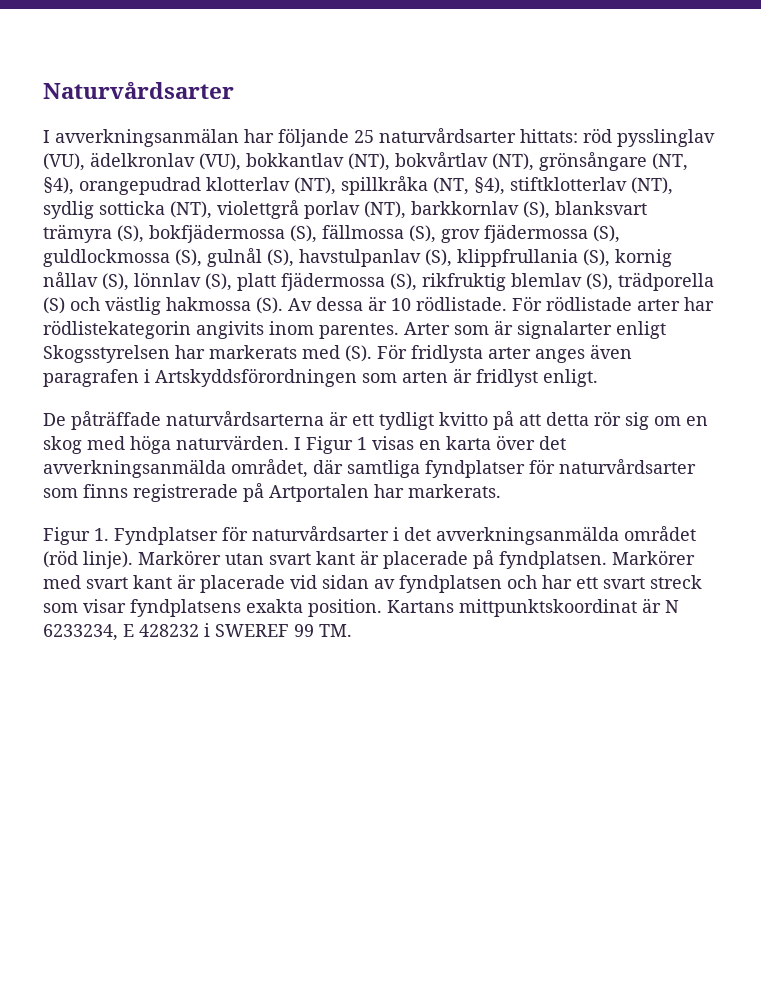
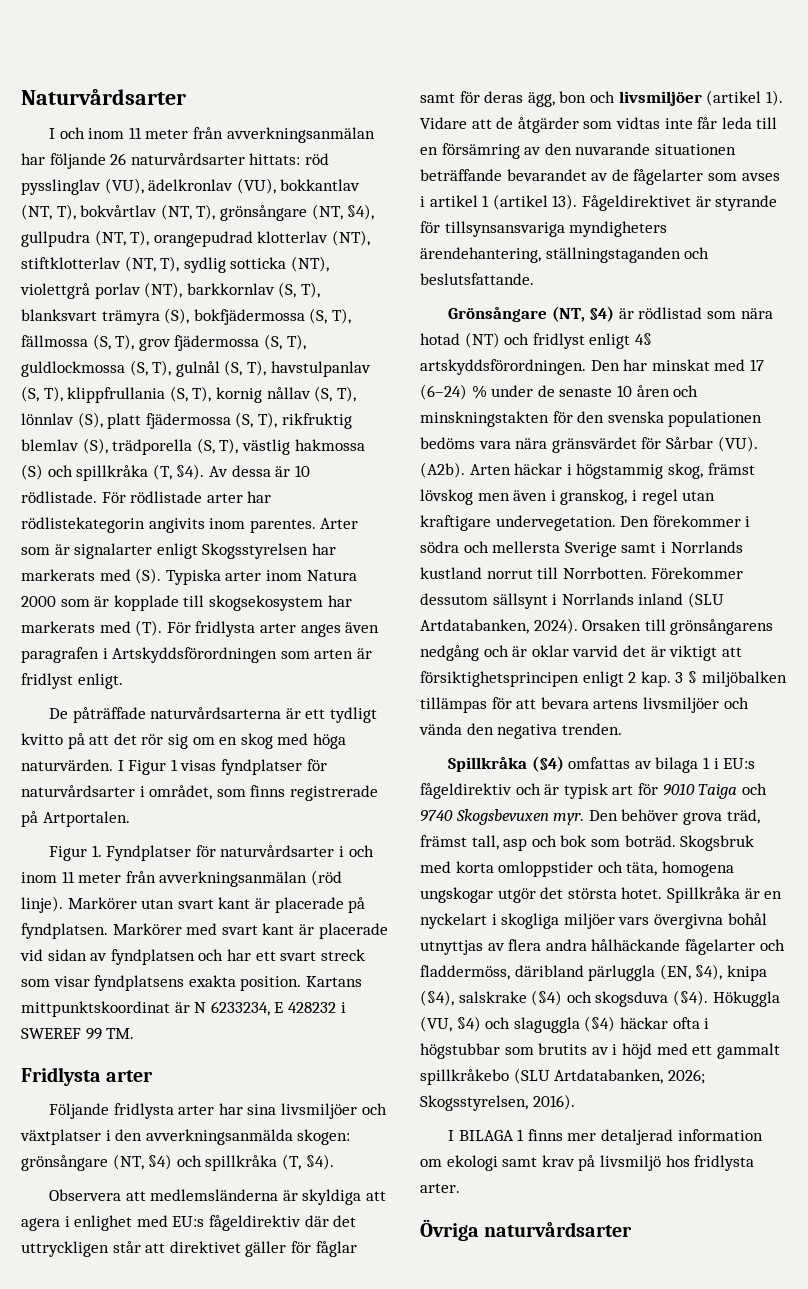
- I avverkningsanmälan har följande 25 naturvårdsarter hittats: röd pysslinglav (VU), ädelkronlav (VU), bokkantlav (NT), bokvårtlav (NT), grönsångare (NT, §4), orangepudrad klotterlav (NT), spillkråka (NT, §4), stiftklotterlav (NT), sydlig sotticka (NT), violettgrå porlav (NT), barkkornlav (S), blanksvart trämyra (S), bokfjädermossa (S), fällmossa (S), grov fjädermossa (S), guldlockmossa (S), gulnål (S), havstulpanlav (S), klippfrullania (S), kornig nållav (S), lönnlav (S), platt fjädermossa (S), rikfruktig blemlav (S), trädporella (S) och västlig hakmossa (S). Av dessa är 10 rödlistade.
+ I och inom 11 meter från avverkningsanmälan har följande 26 naturvårdsarter hittats: röd pysslinglav (VU), ädelkronlav (VU), bokkantlav (NT, T), bokvårtlav (NT, T), grönsångare (NT, §4), gullpudra (NT, T), orangepudrad klotterlav (NT), stiftklotterlav (NT, T), sydlig sotticka (NT), violettgrå porlav (NT), barkkornlav (S, T), blanksvart trämyra (S), bokfjädermossa (S, T), fällmossa (S, T), grov fjädermossa (S, T), guldlockmossa (S, T), gulnål (S, T), havstulpanlav (S, T), klippfrullania (S, T), kornig nållav (S, T), lönnlav (S), platt fjädermossa (S, T), rikfruktig blemlav (S), trädporella (S, T), västlig hakmossa (S) och spillkråka (T, §4). Av dessa är 10 rödlistade.
- Arter som är signalarter enligt Skogsstyrelsen har markerats med (S). För fridlysta arter anges även paragrafen i Artskyddsförordningen som arten är fridlyst enligt.
+ Arter som är signalarter enligt Skogsstyrelsen har markerats med (S). Typiska arter inom Natura 2000 som är kopplade till skogsekosystem har markerats med (T). För fridlysta arter anges även paragrafen i Artskyddsförordningen som arten är fridlyst enligt.
- De påträffade naturvårdsarterna är ett tydligt kvitto på att detta rör sig om en skog med höga naturvärden.
+ De påträffade naturvårdsarterna är ett tydligt kvitto på att det rör sig om en skog med höga naturvärden.
- I Figur 1 visas en karta över det avverkningsanmälda området, där samtliga fyndplatser för naturvårdsarter som finns registrerade på Artportalen har markerats.
+ I Figur 1 visas fyndplatser för naturvårdsarter i området, som finns registrerade på Artportalen.
- Figur 1. Fyndplatser för naturvårdsarter i det avverkningsanmälda området (röd linje).
+ Figur 1. Fyndplatser för naturvårdsarter i och inom 11 meter från avverkningsanmälan (röd linje).
+ Fridlysta arter
+ Följande fridlysta arter har sina livsmiljöer och växtplatser i den avverkningsanmälda skogen: grönsångare (NT, §4) och spillkråka (T, §4).
+ Observera att medlemsländerna är skyldiga att agera i enlighet med EU:s fågeldirektiv där det uttryckligen står att direktivet gäller för fåglar samt för deras ägg, bon och livsmiljöer (artikel 1). Vidare att de åtgärder som vidtas inte får leda till en försämring av den nuvarande situationen beträffande bevarandet av de fågelarter som avses i artikel 1 (artikel 13). Fågeldirektivet är styrande för tillsynsansvariga myndigheters ärendehantering, ställningstaganden och beslutsfattande.
+ Grönsångare (NT, §4) är rödlistad som nära hotad (NT) och fridlyst enligt 4§ artskyddsförordningen. Den har minskat med 17 (6–24) % under de senaste 10 åren och minskningstakten för den svenska populationen bedöms vara nära gränsvärdet för Sårbar (VU). (A2b). Arten häckar i högstammig skog, främst lövskog men även i granskog, i regel utan kraftigare undervegetation. Den förekommer i södra och mellersta Sverige samt i Norrlands kustland norrut till Norrbotten. Förekommer dessutom sällsynt i Norrlands inland (SLU Artdatabanken, 2024). Orsaken till grönsångarens nedgång och är oklar varvid det är viktigt att försiktighetsprincipen enligt 2 kap. 3 § miljöbalken tillämpas för att bevara artens livsmiljöer och vända den negativa trenden.
+ Spillkråka (§4) omfattas av bilaga 1 i EU:s fågeldirektiv och är typisk art för 9010 Taiga och 9740 Skogsbevuxen myr. Den behöver grova träd, främst tall, asp och bok som boträd. Skogsbruk med korta omloppstider och täta, homogena ungskogar utgör det största hotet. Spillkråka är en nyckelart i skogliga miljöer vars övergivna bohål utnyttjas av flera andra hålhäckande fågelarter och fladdermöss, däribland pärluggla (EN, §4), knipa (§4), salskrake (§4) och skogsduva (§4). Hökuggla (VU, §4) och slaguggla (§4) häckar ofta i högstubbar som brutits av i höjd med ett gammalt spillkråkebo (SLU Artdatabanken, 2026; Skogsstyrelsen, 2016).
+ I BILAGA 1 finns mer detaljerad information om ekologi samt krav på livsmiljö hos fridlysta arter.
+ Övriga naturvårdsarter

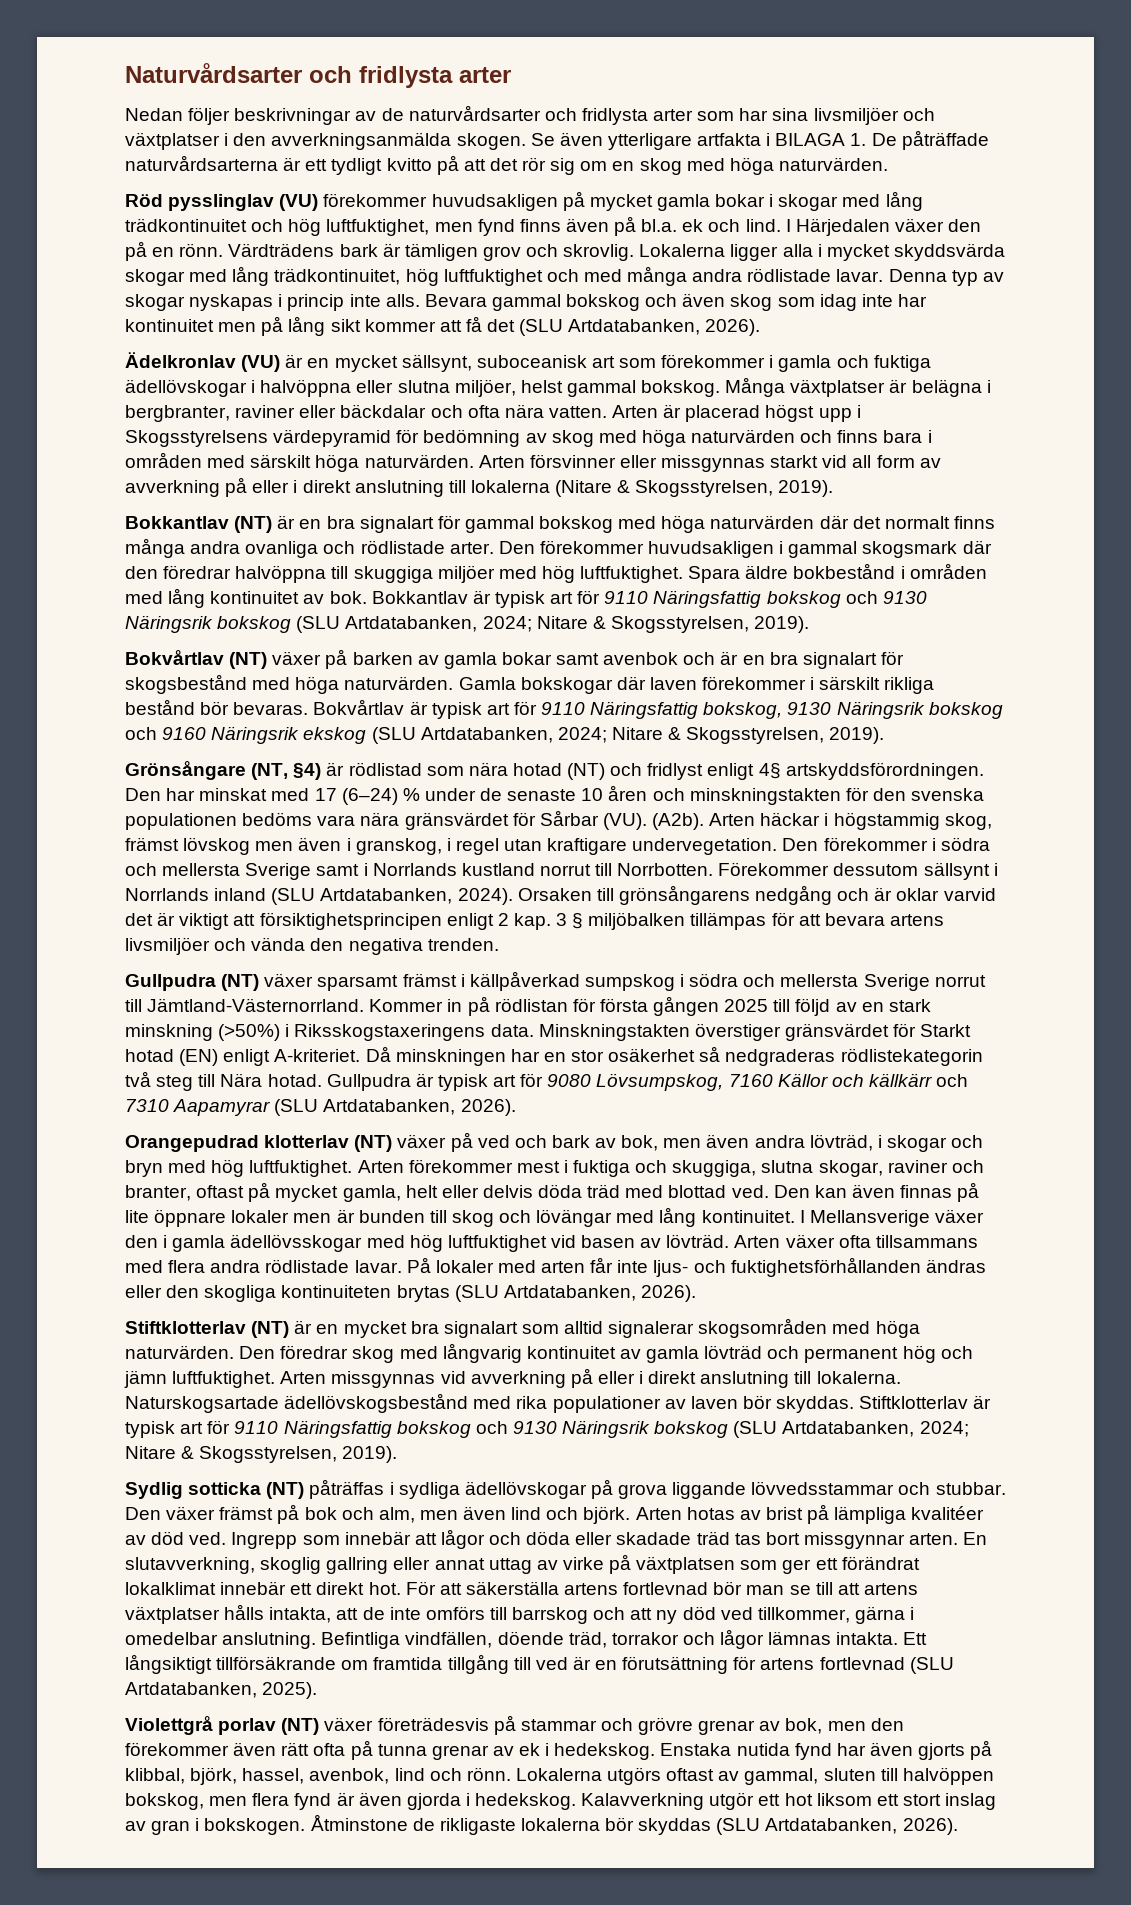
- Naturvårdsarter
- I och inom 11 meter från avverkningsanmälan har följande 26 naturvårdsarter hittats: röd pysslinglav (VU), ädelkronlav (VU), bokkantlav (NT, T), bokvårtlav (NT, T), grönsångare (NT, §4), gullpudra (NT, T), orangepudrad klotterlav (NT), stiftklotterlav (NT, T), sydlig sotticka (NT), violettgrå porlav (NT), barkkornlav (S, T), blanksvart trämyra (S), bokfjädermossa (S, T), fällmossa (S, T), grov fjädermossa (S, T), guldlockmossa (S, T), gulnål (S, T), havstulpanlav (S, T), klippfrullania (S, T), kornig nållav (S, T), lönnlav (S), platt fjädermossa (S, T), rikfruktig blemlav (S), trädporella (S, T), västlig hakmossa (S) och spillkråka (T, §4). Av dessa är 10 rödlistade. För rödlistade arter har rödlistekategorin angivits inom parentes. Arter som är signalarter enligt Skogsstyrelsen har markerats med (S). Typiska arter inom Natura 2000 som är kopplade till skogsekosystem har markerats med (T). För fridlysta arter anges även paragrafen i Artskyddsförordningen som arten är fridlyst enligt.
- De påträffade naturvårdsarterna är ett tydligt kvitto på att det rör sig om en skog med höga naturvärden. I Figur 1 visas fyndplatser för naturvårdsarter i området, som finns registrerade på Artportalen.
- Figur 1. Fyndplatser för naturvårdsarter i och inom 11 meter från avverkningsanmälan (röd linje). Markörer utan svart kant är placerade på fyndplatsen. Markörer med svart kant är placerade vid sidan av fyndplatsen och har ett svart streck som visar fyndplatsens exakta position. Kartans mittpunktskoordinat är N 6233234, E 428232 i SWEREF 99 TM.
- Fridlysta arter
- Följande fridlysta arter har sina livsmiljöer och växtplatser i den avverkningsanmälda skogen: grönsångare (NT, §4) och spillkråka (T, §4).
- Observera att medlemsländerna är skyldiga att agera i enlighet med EU:s fågeldirektiv där det uttryckligen står att direktivet gäller för fåglar samt för deras ägg, bon och livsmiljöer (artikel 1). Vidare att de åtgärder som vidtas inte får leda till en försämring av den nuvarande situationen beträffande bevarandet av de fågelarter som avses i artikel 1 (artikel 13). Fågeldirektivet är styrande för tillsynsansvariga myndigheters ärendehantering, ställningstaganden och beslutsfattande.
+ Naturvårdsarter och fridlysta arter
+ Nedan följer beskrivningar av de naturvårdsarter och fridlysta arter som har sina livsmiljöer och växtplatser i den avverkningsanmälda skogen. Se även ytterligare artfakta i BILAGA 1. De påträffade naturvårdsarterna är ett tydligt kvitto på att det rör sig om en skog med höga naturvärden.
+ Röd pysslinglav (VU) förekommer huvudsakligen på mycket gamla bokar i skogar med lång trädkontinuitet och hög luftfuktighet, men fynd finns även på bl.a. ek och lind. I Härjedalen växer den på en rönn. Värdträdens bark är tämligen grov och skrovlig. Lokalerna ligger alla i mycket skyddsvärda skogar med lång trädkontinuitet, hög luftfuktighet och med många andra rödlistade lavar. Denna typ av skogar nyskapas i princip inte alls. Bevara gammal bokskog och även skog som idag inte har kontinuitet men på lång sikt kommer att få det (SLU Artdatabanken, 2026).
+ Ädelkronlav (VU) är en mycket sällsynt, suboceanisk art som förekommer i gamla och fuktiga ädellövskogar i halvöppna eller slutna miljöer, helst gammal bokskog. Många växtplatser är belägna i bergbranter, raviner eller bäckdalar och ofta nära vatten. Arten är placerad högst upp i Skogsstyrelsens värdepyramid för bedömning av skog med höga naturvärden och finns bara i områden med särskilt höga naturvärden. Arten försvinner eller missgynnas starkt vid all form av avverkning på eller i direkt anslutning till lokalerna (Nitare & Skogsstyrelsen, 2019).
+ Bokkantlav (NT) är en bra signalart för gammal bokskog med höga naturvärden där det normalt finns många andra ovanliga och rödlistade arter. Den förekommer huvudsakligen i gammal skogsmark där den föredrar halvöppna till skuggiga miljöer med hög luftfuktighet. Spara äldre bokbestånd i områden med lång kontinuitet av bok. Bokkantlav är typisk art för 9110 Näringsfattig bokskog och 9130 Näringsrik bokskog (SLU Artdatabanken, 2024; Nitare & Skogsstyrelsen, 2019).
+ Bokvårtlav (NT) växer på barken av gamla bokar samt avenbok och är en bra signalart för skogsbestånd med höga naturvärden. Gamla bokskogar där laven förekommer i särskilt rikliga bestånd bör bevaras. Bokvårtlav är typisk art för 9110 Näringsfattig bokskog, 9130 Näringsrik bokskog och 9160 Näringsrik ekskog (SLU Artdatabanken, 2024; Nitare & Skogsstyrelsen, 2019).
- Spillkråka (§4) omfattas av bilaga 1 i EU:s fågeldirektiv och är typisk art för 9010 Taiga och 9740 Skogsbevuxen myr. Den behöver grova träd, främst tall, asp och bok som boträd. Skogsbruk med korta omloppstider och täta, homogena ungskogar utgör det största hotet. Spillkråka är en nyckelart i skogliga miljöer vars övergivna bohål utnyttjas av flera andra hålhäckande fågelarter och fladdermöss, däribland pärluggla (EN, §4), knipa (§4), salskrake (§4) och skogsduva (§4). Hökuggla (VU, §4) och slaguggla (§4) häckar ofta i högstubbar som brutits av i höjd med ett gammalt spillkråkebo (SLU Artdatabanken, 2026; Skogsstyrelsen, 2016).
- I BILAGA 1 finns mer detaljerad information om ekologi samt krav på livsmiljö hos fridlysta arter.
- Övriga naturvårdsarter
+ Gullpudra (NT) växer sparsamt främst i källpåverkad sumpskog i södra och mellersta Sverige norrut till Jämtland-Västernorrland. Kommer in på rödlistan för första gången 2025 till följd av en stark minskning (>50%) i Riksskogstaxeringens data. Minskningstakten överstiger gränsvärdet för Starkt hotad (EN) enligt A-kriteriet. Då minskningen har en stor osäkerhet så nedgraderas rödlistekategorin två steg till Nära hotad. Gullpudra är typisk art för 9080 Lövsumpskog, 7160 Källor och källkärr och 7310 Aapamyrar (SLU Artdatabanken, 2026).
+ Orangepudrad klotterlav (NT) växer på ved och bark av bok, men även andra lövträd, i skogar och bryn med hög luftfuktighet. Arten förekommer mest i fuktiga och skuggiga, slutna skogar, raviner och branter, oftast på mycket gamla, helt eller delvis döda träd med blottad ved. Den kan även finnas på lite öppnare lokaler men är bunden till skog och lövängar med lång kontinuitet. I Mellansverige växer den i gamla ädellövsskogar med hög luftfuktighet vid basen av lövträd. Arten växer ofta tillsammans med flera andra rödlistade lavar. På lokaler med arten får inte ljus- och fuktighetsförhållanden ändras eller den skogliga kontinuiteten brytas (SLU Artdatabanken, 2026).
+ Stiftklotterlav (NT) är en mycket bra signalart som alltid signalerar skogsområden med höga naturvärden. Den föredrar skog med långvarig kontinuitet av gamla lövträd och permanent hög och jämn luftfuktighet. Arten missgynnas vid avverkning på eller i direkt anslutning till lokalerna. Naturskogsartade ädellövskogsbestånd med rika populationer av laven bör skyddas. Stiftklotterlav är typisk art för 9110 Näringsfattig bokskog och 9130 Näringsrik bokskog (SLU Artdatabanken, 2024; Nitare & Skogsstyrelsen, 2019).
+ Sydlig sotticka (NT) påträffas i sydliga ädellövskogar på grova liggande lövvedsstammar och stubbar. Den växer främst på bok och alm, men även lind och björk. Arten hotas av brist på lämpliga kvalitéer av död ved. Ingrepp som innebär att lågor och döda eller skadade träd tas bort missgynnar arten. En slutavverkning, skoglig gallring eller annat uttag av virke på växtplatsen som ger ett förändrat lokalklimat innebär ett direkt hot. För att säkerställa artens fortlevnad bör man se till att artens växtplatser hålls intakta, att de inte omförs till barrskog och att ny död ved tillkommer, gärna i omedelbar anslutning. Befintliga vindfällen, döende träd, torrakor och lågor lämnas intakta. Ett långsiktigt tillförsäkrande om framtida tillgång till ved är en förutsättning för artens fortlevnad (SLU Artdatabanken, 2025).
+ Violettgrå porlav (NT) växer företrädesvis på stammar och grövre grenar av bok, men den förekommer även rätt ofta på tunna grenar av ek i hedekskog. Enstaka nutida fynd har även gjorts på klibbal, björk, hassel, avenbok, lind och rönn. Lokalerna utgörs oftast av gammal, sluten till halvöppen bokskog, men flera fynd är även gjorda i hedekskog. Kalavverkning utgör ett hot liksom ett stort inslag av gran i bokskogen. Åtminstone de rikligaste lokalerna bör skyddas (SLU Artdatabanken, 2026).

